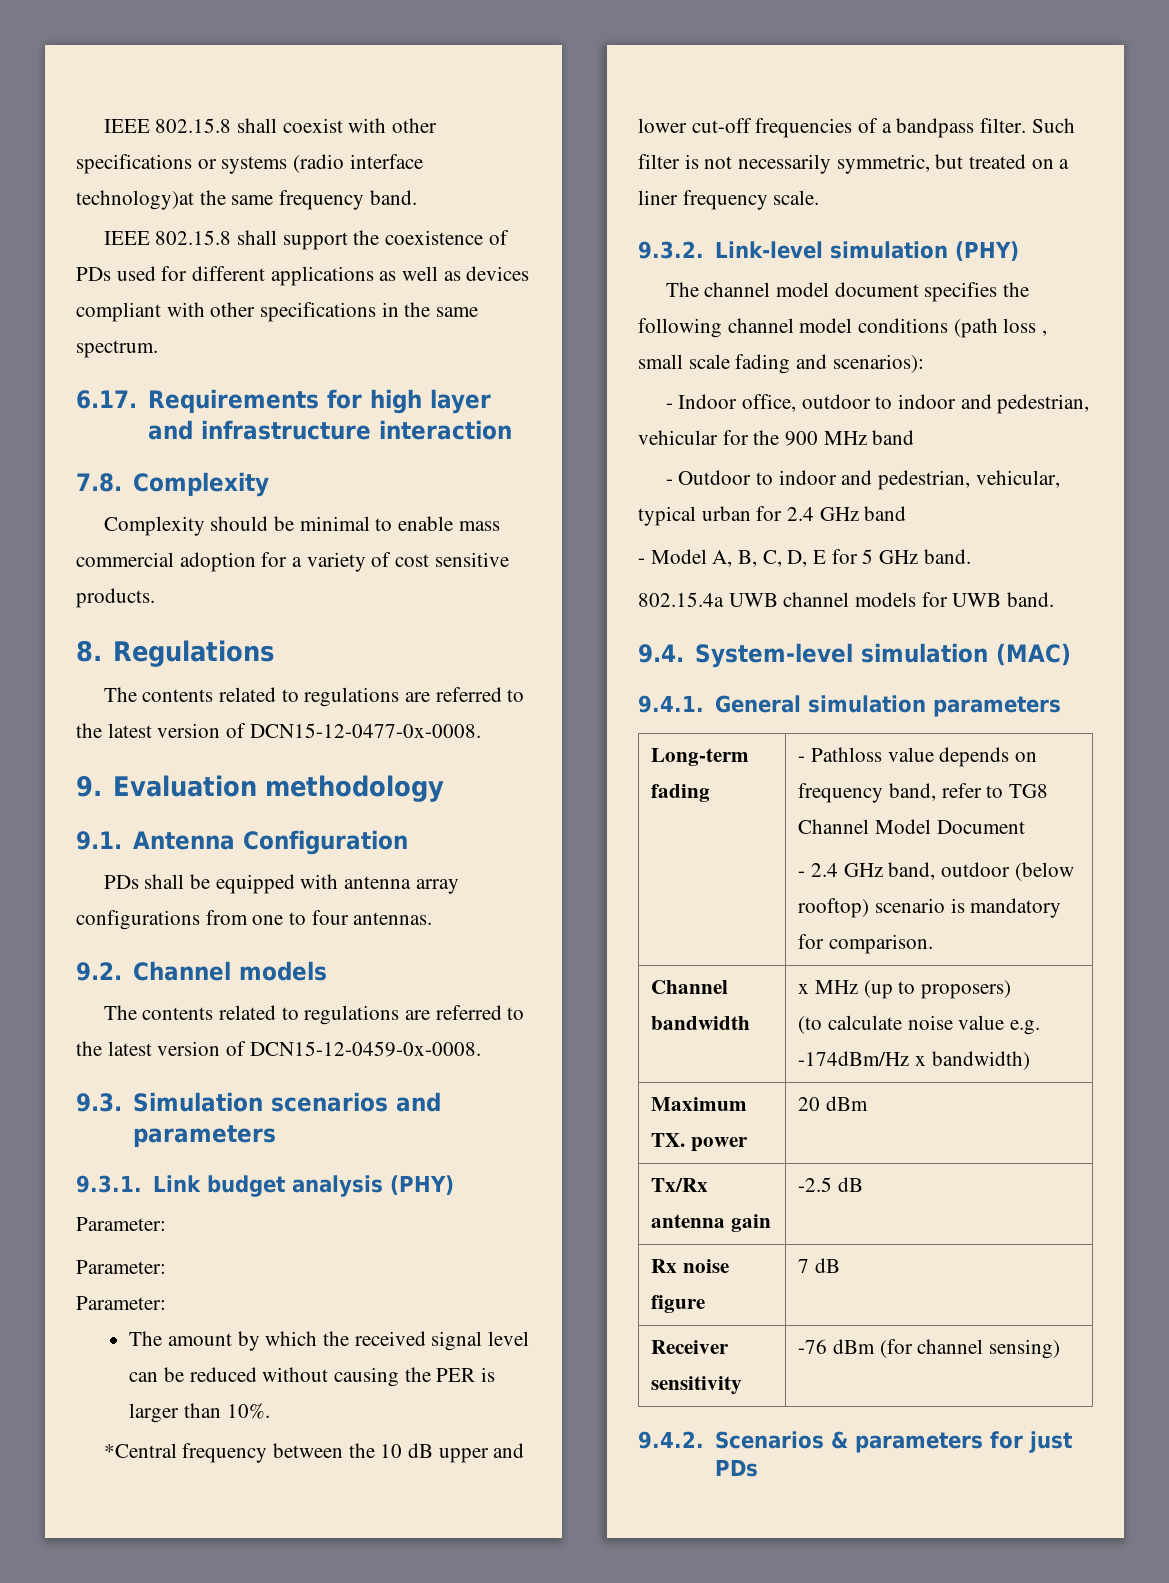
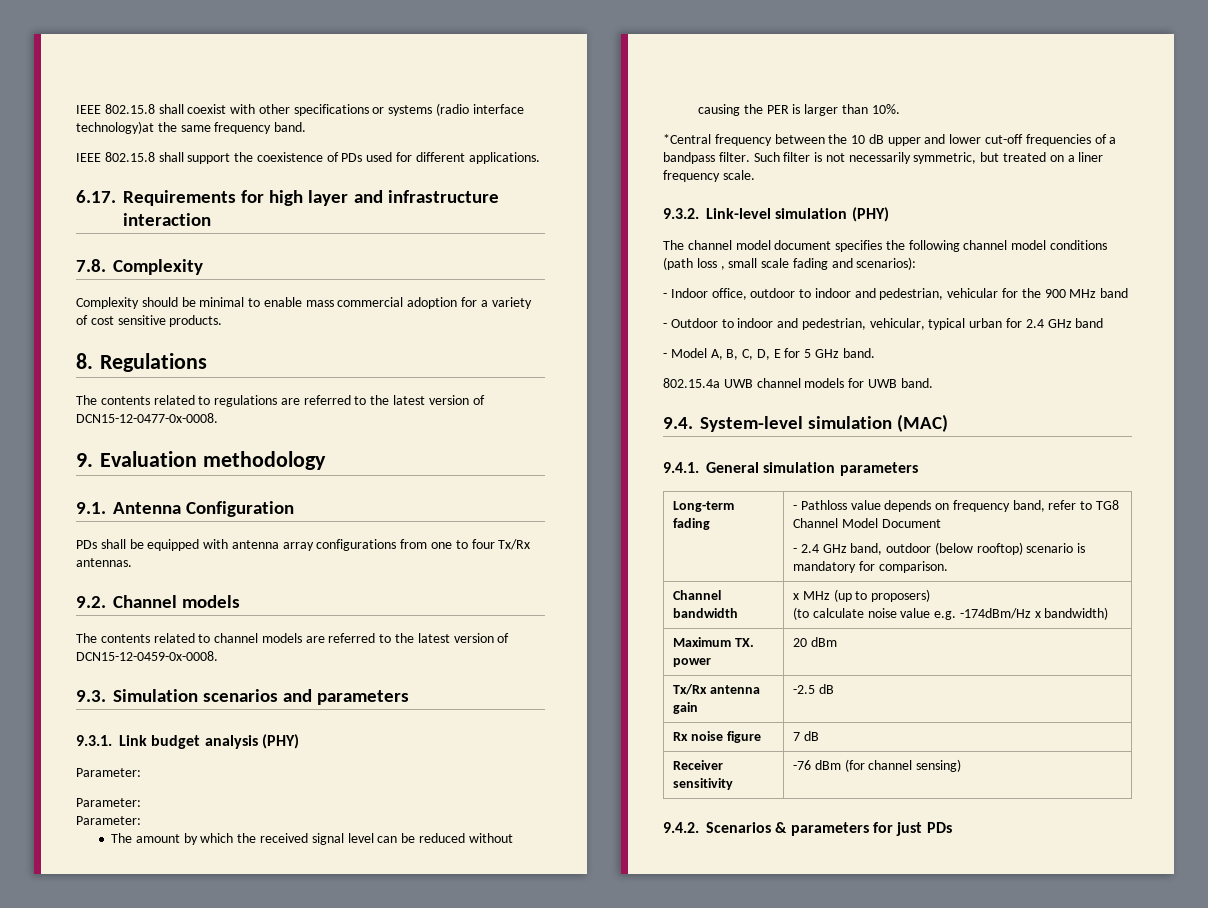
- IEEE 802.15.8 shall support the coexistence of PDs used for different applications as well as devices compliant with other specifications in the same spectrum.
+ IEEE 802.15.8 shall support the coexistence of PDs used for different applications.
- PDs shall be equipped with antenna array configurations from one to four antennas.
+ PDs shall be equipped with antenna array configurations from one to four Tx/Rx antennas.
- The contents related to regulations are referred to the latest version of DCN15-12-0459-0x-0008.
+ The contents related to channel models are referred to the latest version of DCN15-12-0459-0x-0008.

